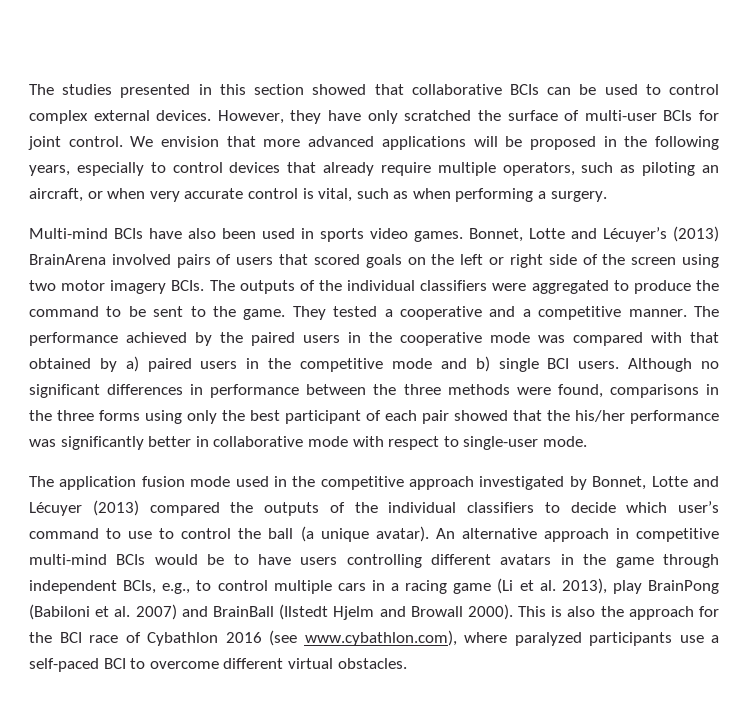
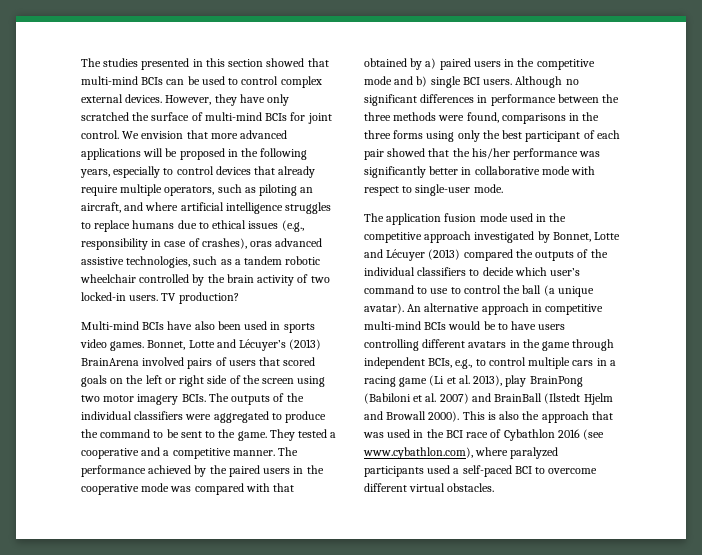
- The studies presented in this section showed that collaborative BCIs can be used to control complex external devices.
+ The studies presented in this section showed that multi-mind BCIs can be used to control complex external devices.
- However, they have only scratched the surface of multi-user BCIs for joint control.
+ However, they have only scratched the surface of multi-mind BCIs for joint control.
- We envision that more advanced applications will be proposed in the following years, especially to control devices that already require multiple operators, such as piloting an aircraft, or when very accurate control is vital, such as when performing a surgery.
+ We envision that more advanced applications will be proposed in the following years, especially to control devices that already require multiple operators, such as piloting an aircraft, and where artificial intelligence struggles to replace humans due to ethical issues (e.g., responsibility in case of crashes), oras advanced assistive technologies, such as a tandem robotic wheelchair controlled by the brain activity of two locked-in users. TV production?
- This is also the approach for the BCI race of Cybathlon 2016 (see www.cybathlon.com), where paralyzed participants use a self-paced BCI to overcome different virtual obstacles.
+ This is also the approach that was used in the BCI race of Cybathlon 2016 (see www.cybathlon.com), where paralyzed participants used a self-paced BCI to overcome different virtual obstacles.

